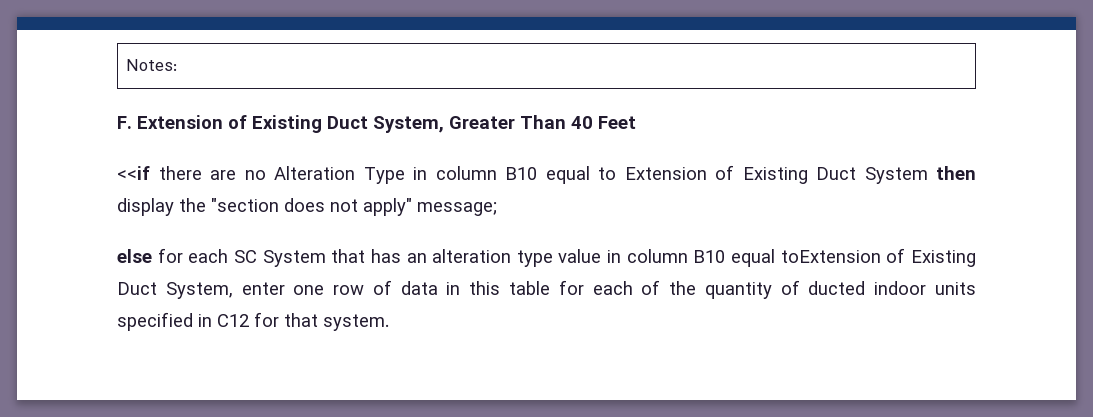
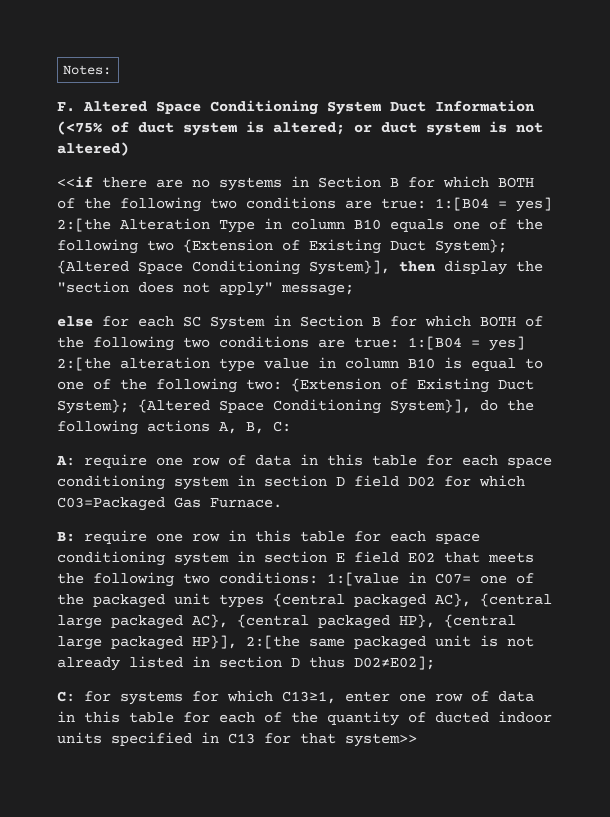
- F. Extension of Existing Duct System, Greater Than 40 Feet
- <<if there are no Alteration Type in column B10 equal to Extension of Existing Duct System then display the "section does not apply" message;
+ F. Altered Space Conditioning System Duct Information (<75% of duct system is altered; or duct system is not altered)
+ <<if there are no systems in Section B for which BOTH of the following two conditions are true: 1:[B04 = yes] 2:[the Alteration Type in column B10 equals one of the following two {Extension of Existing Duct System}; {Altered Space Conditioning System}], then display the "section does not apply" message;
- else for each SC System that has an alteration type value in column B10 equal toExtension of Existing Duct System, enter one row of data in this table for each of the quantity of ducted indoor units specified in C12 for that system.
+ else for each SC System in Section B for which BOTH of the following two conditions are true: 1:[B04 = yes] 2:[the alteration type value in column B10 is equal to one of the following two: {Extension of Existing Duct System}; {Altered Space Conditioning System}], do the following actions A, B, C:
+ A: require one row of data in this table for each space conditioning system in section D field D02 for which C03=Packaged Gas Furnace.
+ B: require one row in this table for each space conditioning system in section E field E02 that meets the following two conditions: 1:[value in C07= one of the packaged unit types {central packaged AC}, {central large packaged AC}, {central packaged HP}, {central large packaged HP}], 2:[the same packaged unit is not already listed in section D thus D02≠E02];
+ C: for systems for which C13≥1, enter one row of data in this table for each of the quantity of ducted indoor units specified in C13 for that system>>

